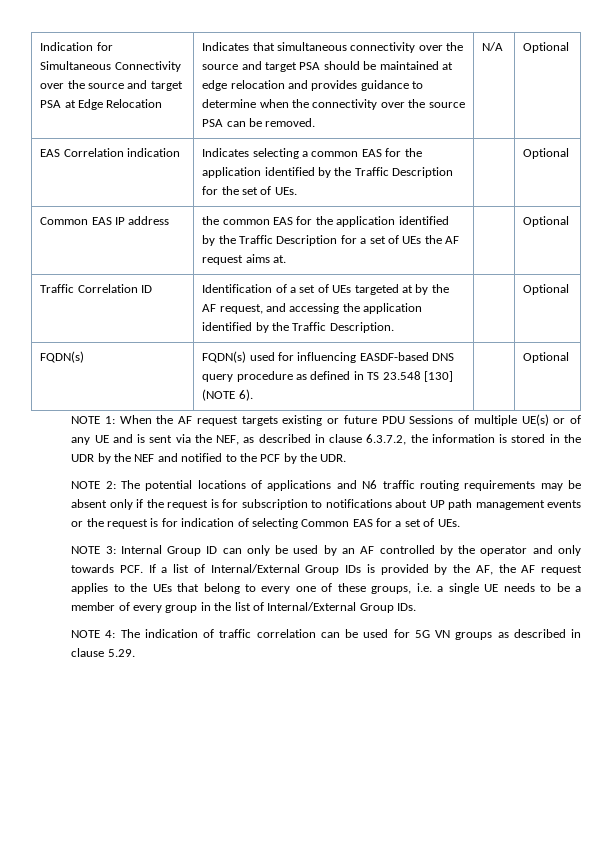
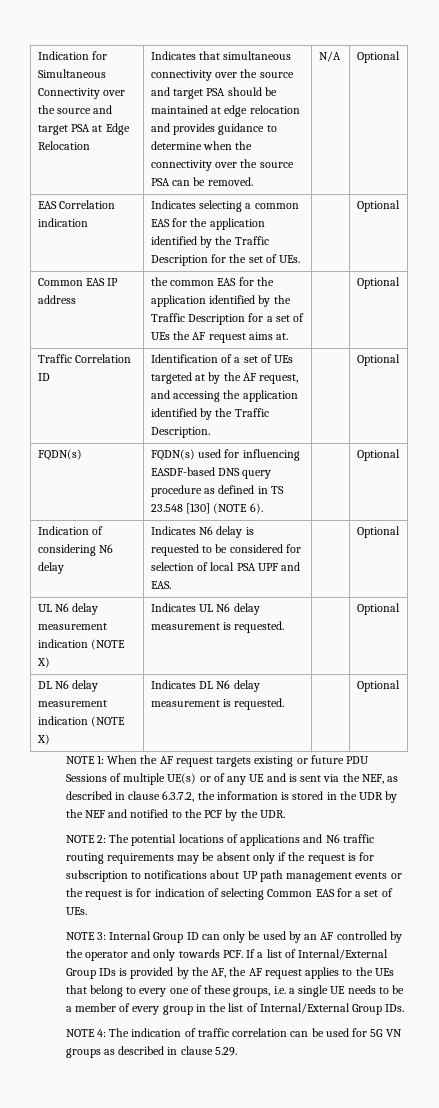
+ Indication of considering N6 delay | Indicates N6 delay is requested to be considered for selection of local PSA UPF and EAS. | | Optional
+ UL N6 delay measurement indication (NOTE X) | Indicates UL N6 delay measurement is requested. | | Optional
+ DL N6 delay measurement indication (NOTE X) | Indicates DL N6 delay measurement is requested. | | Optional

